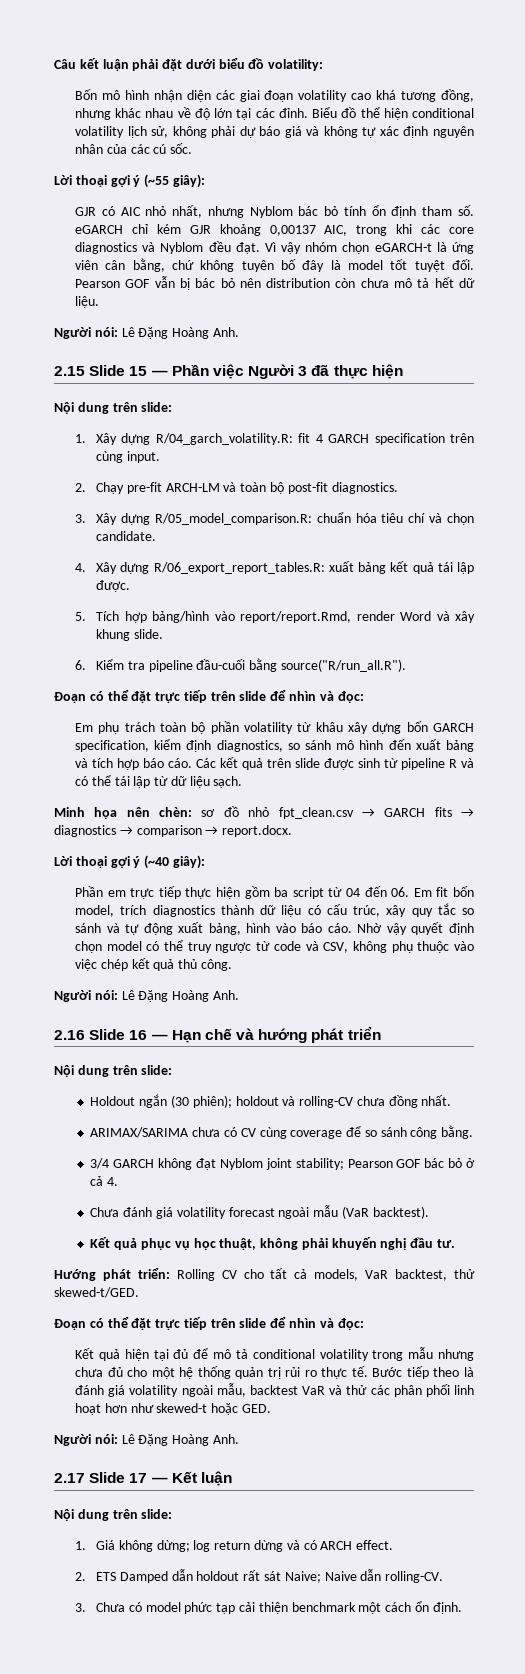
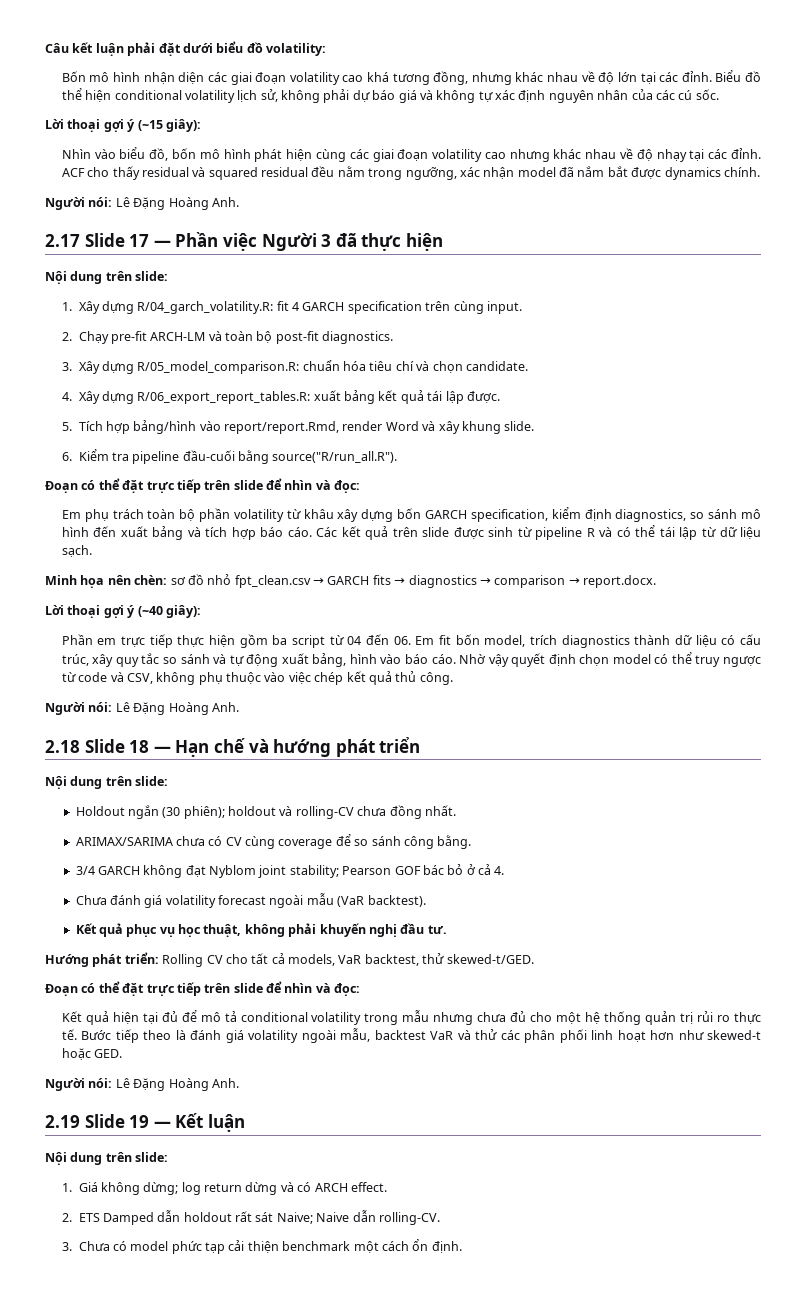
- Lời thoại gợi ý (~55 giây):
- GJR có AIC nhỏ nhất, nhưng Nyblom bác bỏ tính ổn định tham số. eGARCH chỉ kém GJR khoảng 0,00137 AIC, trong khi các core diagnostics và Nyblom đều đạt. Vì vậy nhóm chọn eGARCH-t là ứng viên cân bằng, chứ không tuyên bố đây là model tốt tuyệt đối. Pearson GOF vẫn bị bác bỏ nên distribution còn chưa mô tả hết dữ liệu.
+ Lời thoại gợi ý (~15 giây):
+ Nhìn vào biểu đồ, bốn mô hình phát hiện cùng các giai đoạn volatility cao nhưng khác nhau về độ nhạy tại các đỉnh. ACF cho thấy residual và squared residual đều nằm trong ngưỡng, xác nhận model đã nắm bắt được dynamics chính.
  Người nói: Lê Đặng Hoàng Anh.
- 2.15 Slide 15 — Phần việc Người 3 đã thực hiện
+ 2.17 Slide 17 — Phần việc Người 3 đã thực hiện
- 2.16 Slide 16 — Hạn chế và hướng phát triển
+ 2.18 Slide 18 — Hạn chế và hướng phát triển
- 2.17 Slide 17 — Kết luận
+ 2.19 Slide 19 — Kết luận

